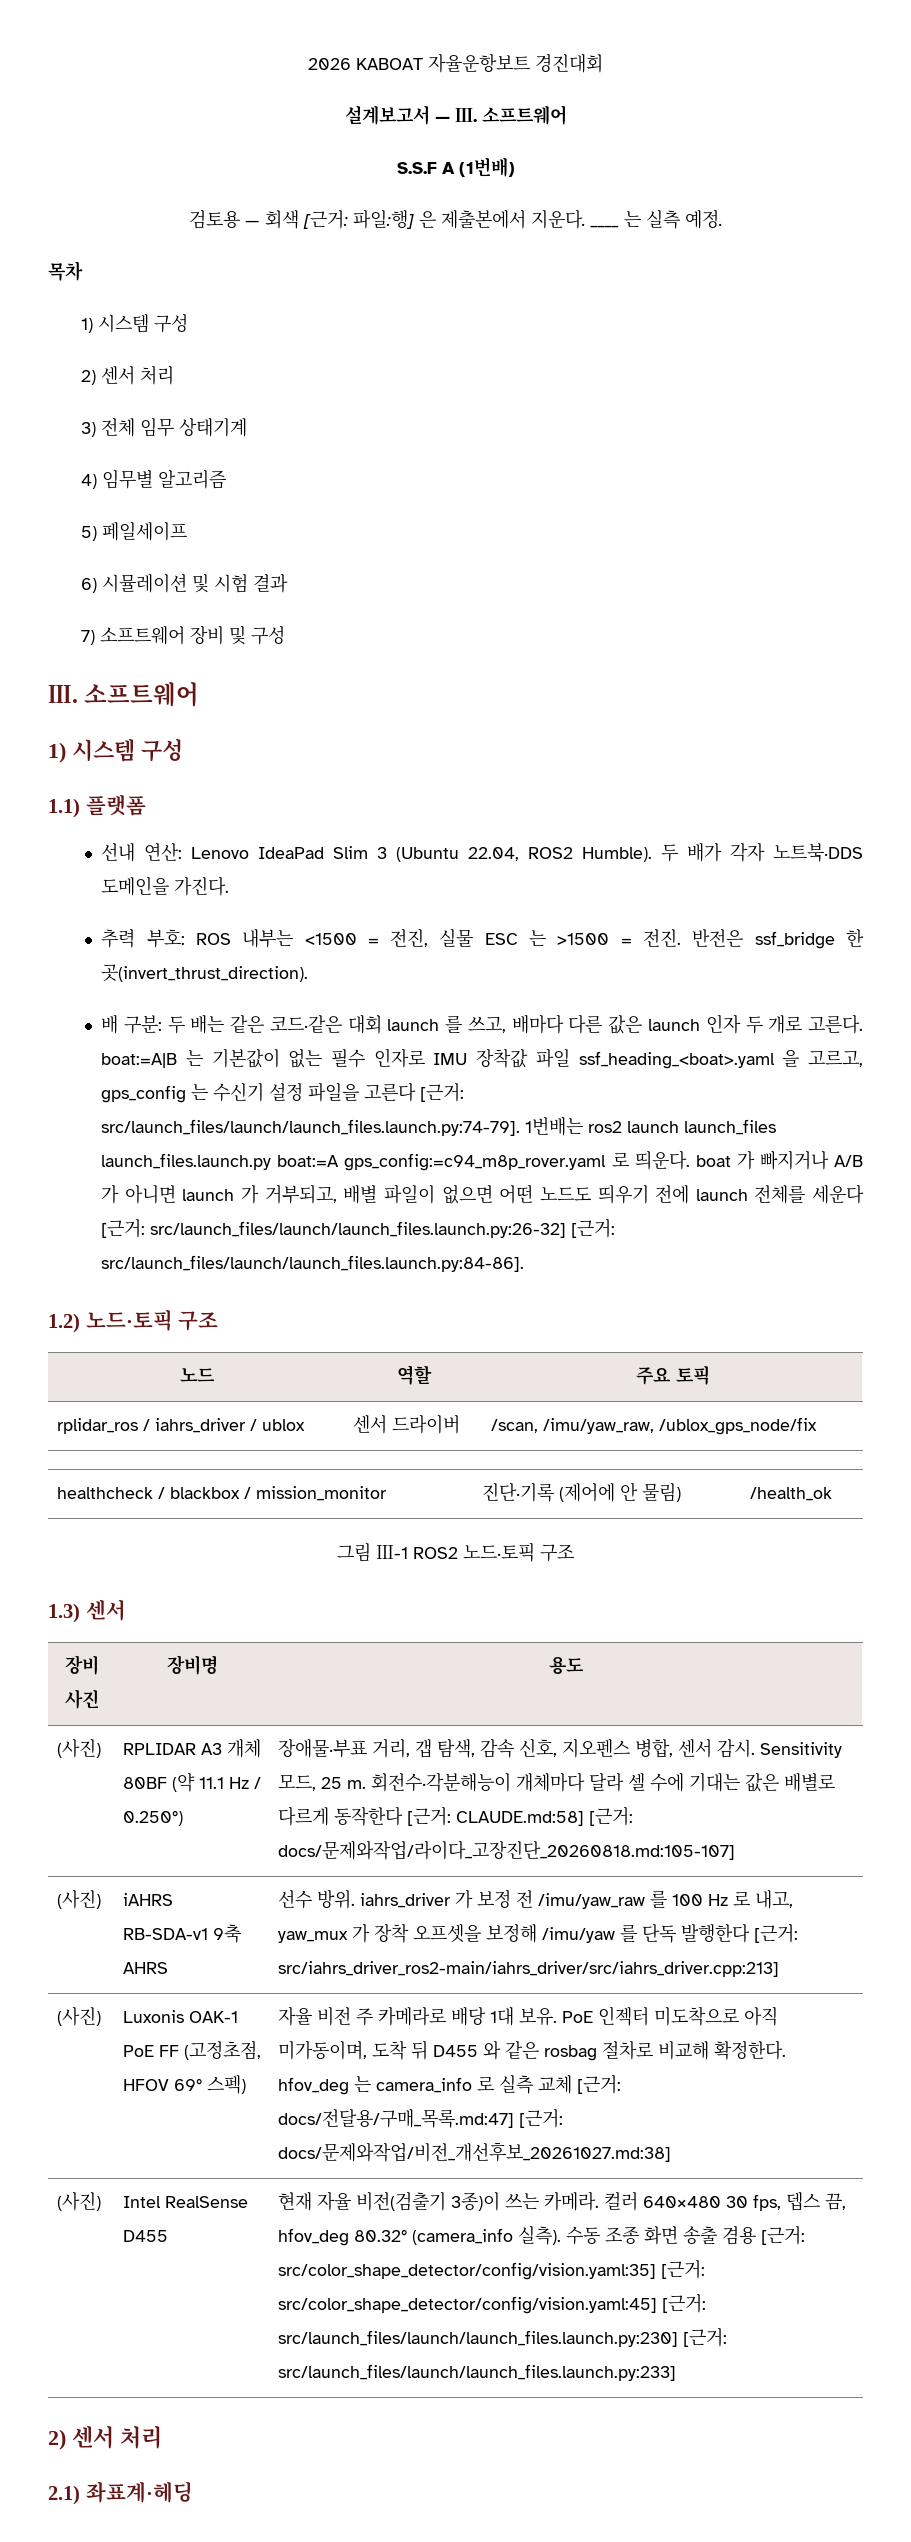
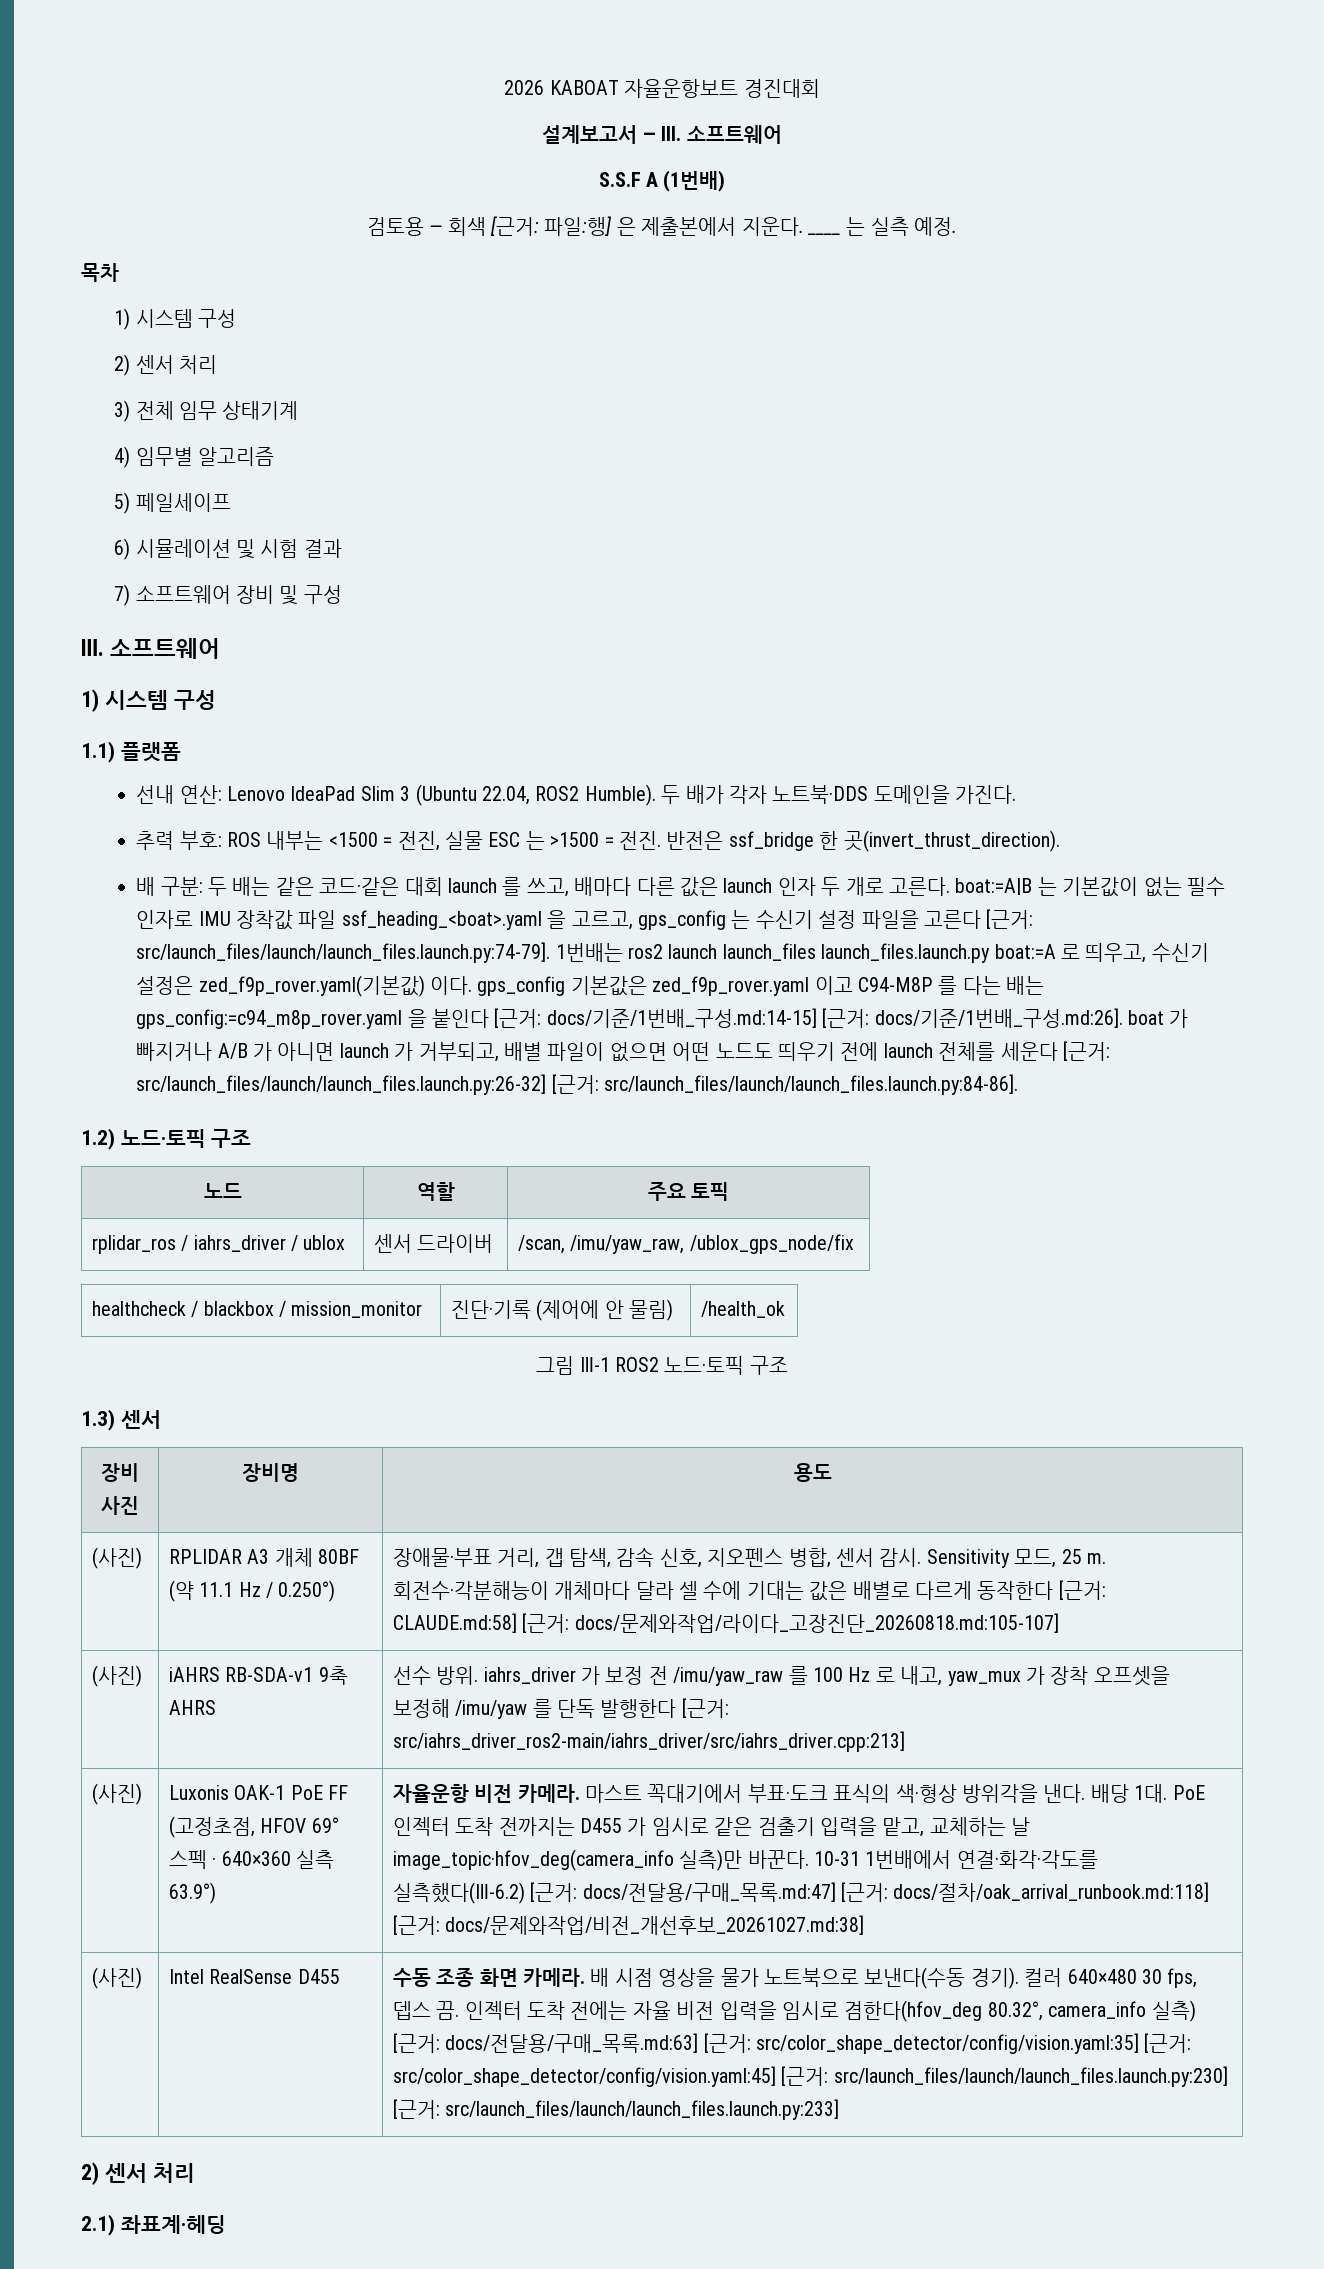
- src/launch_files/launch/launch_files.launch.py:74-79]. 1번배는 ros2 launch launch_files launch_files.launch.py boat:=A gps_config:=c94_m8p_rover.yaml 로 띄운다. boat 가 빠지거나 A/B 가 아니면 launch 가 거부되고, 배별 파일이 없으면 어떤 노드도 띄우기 전에 launch 전체를 세운다 [근거:
+ src/launch_files/launch/launch_files.launch.py:74-79]. 1번배는 ros2 launch launch_files launch_files.launch.py boat:=A 로 띄우고, 수신기 설정은 zed_f9p_rover.yaml(기본값) 이다. gps_config 기본값은 zed_f9p_rover.yaml 이고 C94-M8P 를 다는 배는 gps_config:=c94_m8p_rover.yaml 을 붙인다 [근거: docs/기준/1번배_구성.md:14-15] [근거: docs/기준/1번배_구성.md:26]. boat 가 빠지거나 A/B 가 아니면 launch 가 거부되고, 배별 파일이 없으면 어떤 노드도 띄우기 전에 launch 전체를 세운다 [근거:
- Luxonis OAK-1 PoE FF (고정초점, HFOV 69° 스펙) | 자율 비전 주 카메라로 배당 1대 보유. PoE 인젝터 미도착으로 아직 미가동이며, 도착 뒤 D455 와 같은 rosbag 절차로 비교해 확정한다. hfov_deg 는 camera_info 로 실측 교체 [근거: docs/전달용/구매_목록.md:47] [근거: docs/문제와작업/비전_개선후보_20261027.md:38]
+ Luxonis OAK-1 PoE FF (고정초점, HFOV 69° 스펙 · 640×360 실측 63.9°) | 자율운항 비전 카메라. 마스트 꼭대기에서 부표·도크 표식의 색·형상 방위각을 낸다. 배당 1대. PoE 인젝터 도착 전까지는 D455 가 임시로 같은 검출기 입력을 맡고, 교체하는 날 image_topic·hfov_deg(camera_info 실측)만 바꾼다. 10-31 1번배에서 연결·화각·각도를 실측했다(Ⅲ-6.2) [근거: docs/전달용/구매_목록.md:47] [근거: docs/절차/oak_arrival_runbook.md:118] [근거: docs/문제와작업/비전_개선후보_20261027.md:38]
- 현재 자율 비전(검출기 3종)이 쓰는 카메라.
+ 수동 조종 화면 카메라. 배 시점 영상을 물가 노트북으로 보낸다(수동 경기).
- 컬러 640×480 30 fps, 뎁스 끔, hfov_deg 80.32° (camera_info 실측). 수동 조종 화면 송출 겸용 [근거: src/color_shape_detector/config/vision.yaml:35] [근거: src/color_shape_detector/config/vision.yaml:45] [근거: src/launch_files/launch/launch_files.launch.py:230] [근거: src/launch_files/launch/launch_files.launch.py:233]
+ 컬러 640×480 30 fps, 뎁스 끔. 인젝터 도착 전에는 자율 비전 입력을 임시로 겸한다(hfov_deg 80.32°, camera_info 실측) [근거: docs/전달용/구매_목록.md:63] [근거: src/color_shape_detector/config/vision.yaml:35] [근거: src/color_shape_detector/config/vision.yaml:45] [근거: src/launch_files/launch/launch_files.launch.py:230] [근거: src/launch_files/launch/launch_files.launch.py:233]

